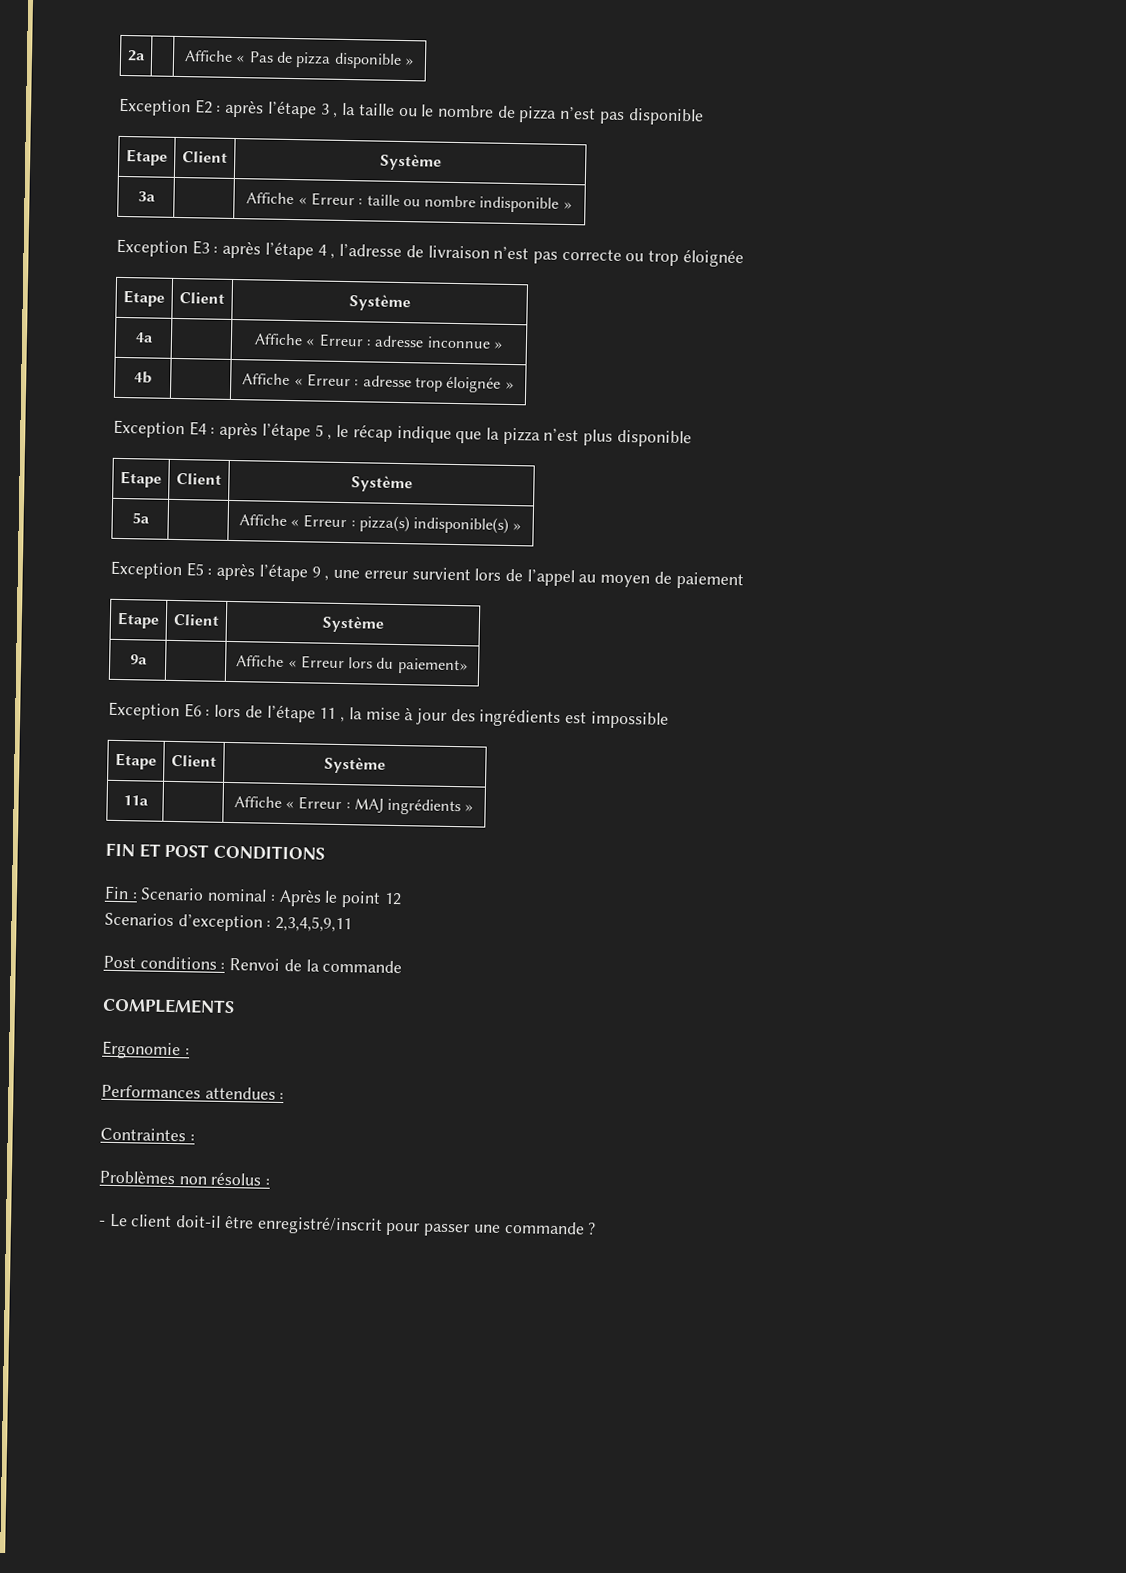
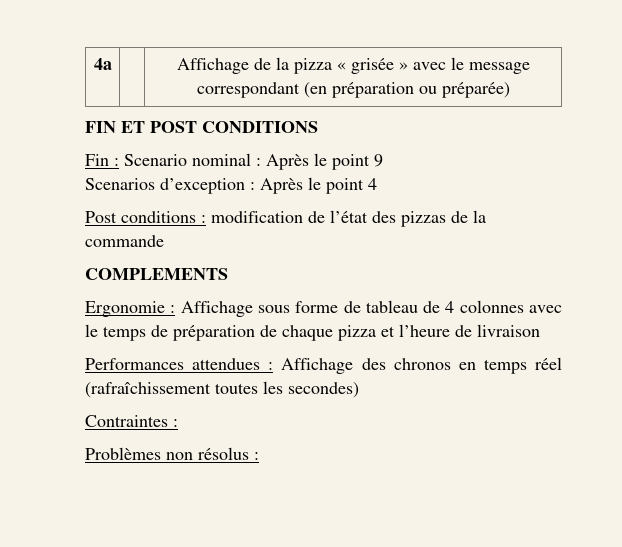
- 2a | | Affiche « Pas de pizza disponible »
- Exception E2 : après l’étape 3 , la taille ou le nombre de pizza n’est pas disponible
- Etape | Client | Système
- 3a | | Affiche « Erreur : taille ou nombre indisponible »
- Exception E3 : après l’étape 4 , l’adresse de livraison n’est pas correcte ou trop éloignée
- Etape | Client | Système
- 4a | | Affiche « Erreur : adresse inconnue »
- 4b | | Affiche « Erreur : adresse trop éloignée »
- Exception E4 : après l’étape 5 , le récap indique que la pizza n’est plus disponible
- Etape | Client | Système
- 5a | | Affiche « Erreur : pizza(s) indisponible(s) »
- Exception E5 : après l’étape 9 , une erreur survient lors de l’appel au moyen de paiement
- Etape | Client | Système
- 9a | | Affiche « Erreur lors du paiement»
- Exception E6 : lors de l’étape 11 , la mise à jour des ingrédients est impossible
- Etape | Client | Système
- 11a | | Affiche « Erreur : MAJ ingrédients »
+ 4a | | Affichage de la pizza « grisée » avec le message correspondant (en préparation ou préparée)
- Fin : Scenario nominal : Après le point 12
+ Fin : Scenario nominal : Après le point 9
- Scenarios d’exception : 2,3,4,5,9,11
+ Scenarios d’exception : Après le point 4
- Post conditions : Renvoi de la commande
+ Post conditions : modification de l’état des pizzas de la commande
- Ergonomie :
- Performances attendues :
+ Ergonomie : Affichage sous forme de tableau de 4 colonnes avec le temps de préparation de chaque pizza et l’heure de livraison
+ Performances attendues : Affichage des chronos en temps réel (rafraîchissement toutes les secondes)
- - Le client doit-il être enregistré/inscrit pour passer une commande ?

